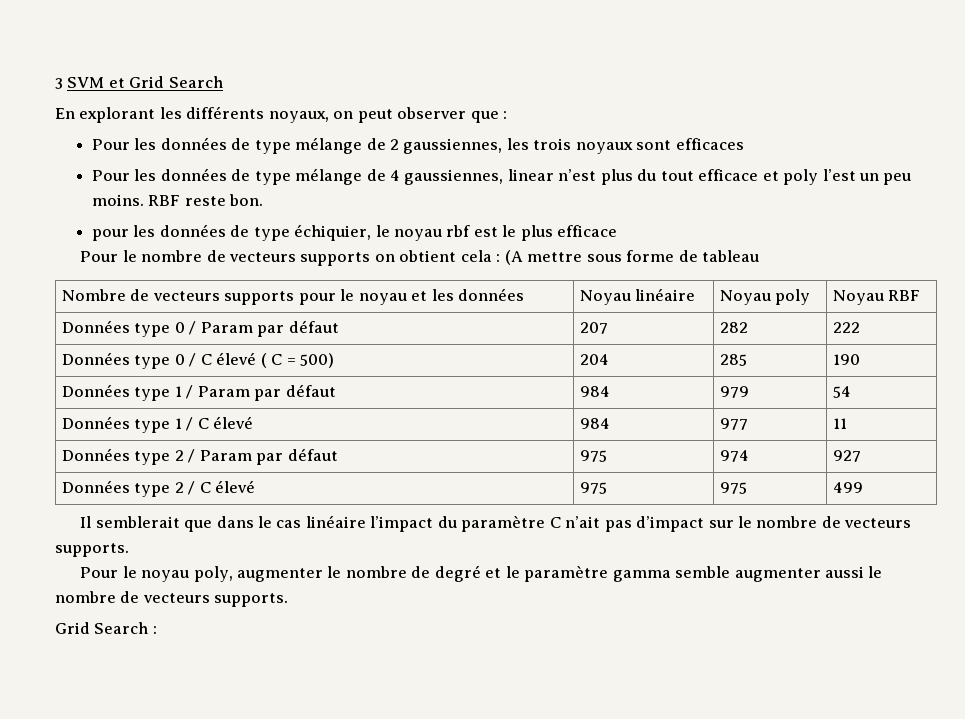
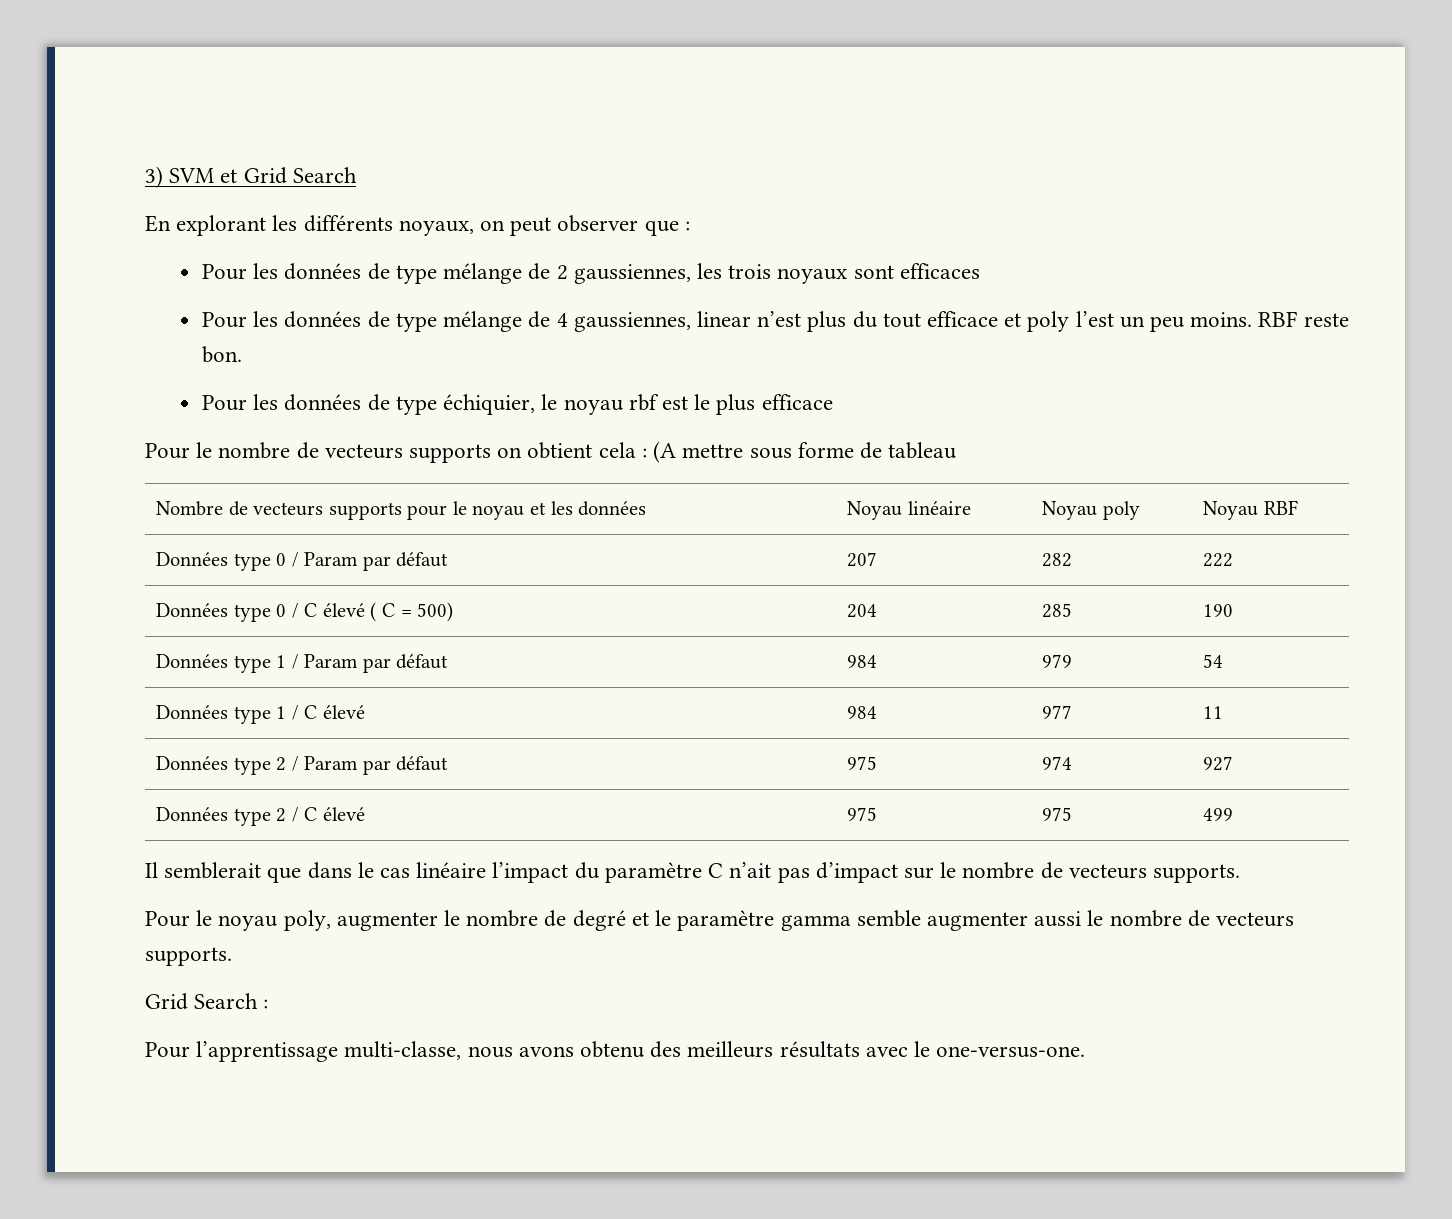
- 3 SVM et Grid Search
+ 3) SVM et Grid Search
- pour les données de type échiquier, le noyau rbf est le plus efficace
+ Pour les données de type échiquier, le noyau rbf est le plus efficace
+ Pour l’apprentissage multi-classe, nous avons obtenu des meilleurs résultats avec le one-versus-one.

